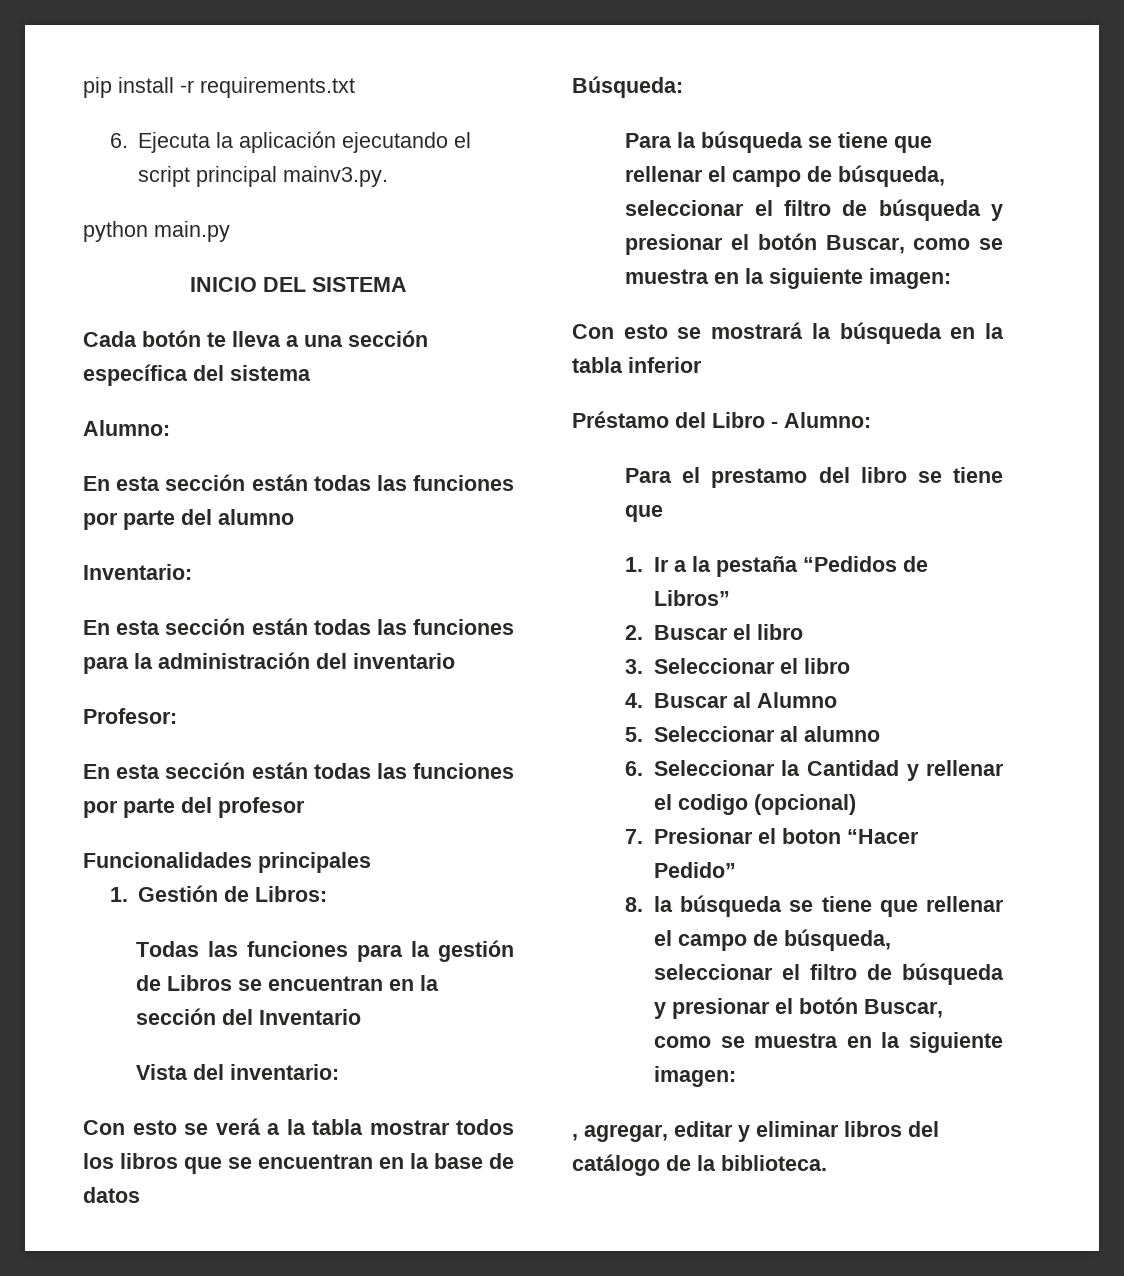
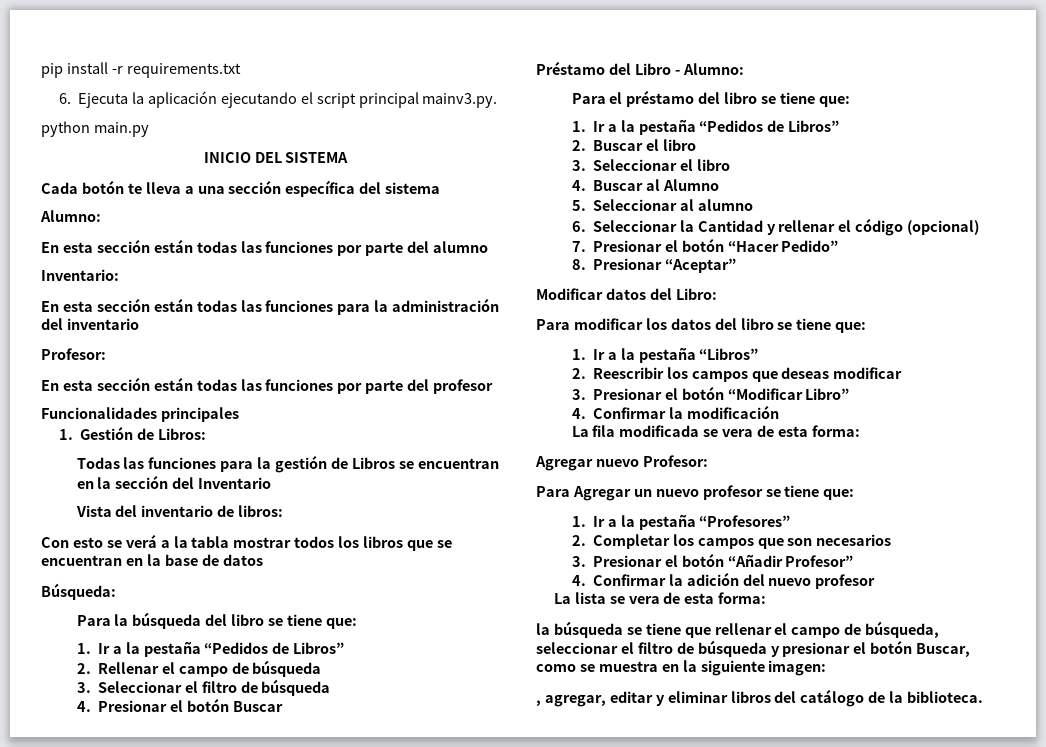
- Vista del inventario:
+ Vista del inventario de libros:
- Para la búsqueda se tiene que rellenar el campo de búsqueda, seleccionar el filtro de búsqueda y presionar el botón Buscar, como se muestra en la siguiente imagen:
- Con esto se mostrará la búsqueda en la tabla inferior
+ Para la búsqueda del libro se tiene que:
+ 1. Ir a la pestaña “Pedidos de Libros”
+ 2. Rellenar el campo de búsqueda
+ 3. Seleccionar el filtro de búsqueda
+ 4. Presionar el botón Buscar
- Para el prestamo del libro se tiene que
+ Para el préstamo del libro se tiene que:
- 6. Seleccionar la Cantidad y rellenar el codigo (opcional)
+ 6. Seleccionar la Cantidad y rellenar el código (opcional)
- 7. Presionar el boton “Hacer Pedido”
+ 7. Presionar el botón “Hacer Pedido”
- 8. la búsqueda se tiene que rellenar el campo de búsqueda, seleccionar el filtro de búsqueda y presionar el botón Buscar, como se muestra en la siguiente imagen:
+ 8. Presionar “Aceptar”
+ Modificar datos del Libro:
+ Para modificar los datos del libro se tiene que:
+ 1. Ir a la pestaña “Libros”
+ 2. Reescribir los campos que deseas modificar
+ 3. Presionar el botón “Modificar Libro”
+ 4. Confirmar la modificación
+ La fila modificada se vera de esta forma:
+ Agregar nuevo Profesor:
+ Para Agregar un nuevo profesor se tiene que:
+ 1. Ir a la pestaña “Profesores”
+ 2. Completar los campos que son necesarios
+ 3. Presionar el botón “Añadir Profesor”
+ 4. Confirmar la adición del nuevo profesor
+ La lista se vera de esta forma:
+ la búsqueda se tiene que rellenar el campo de búsqueda, seleccionar el filtro de búsqueda y presionar el botón Buscar, como se muestra en la siguiente imagen:

